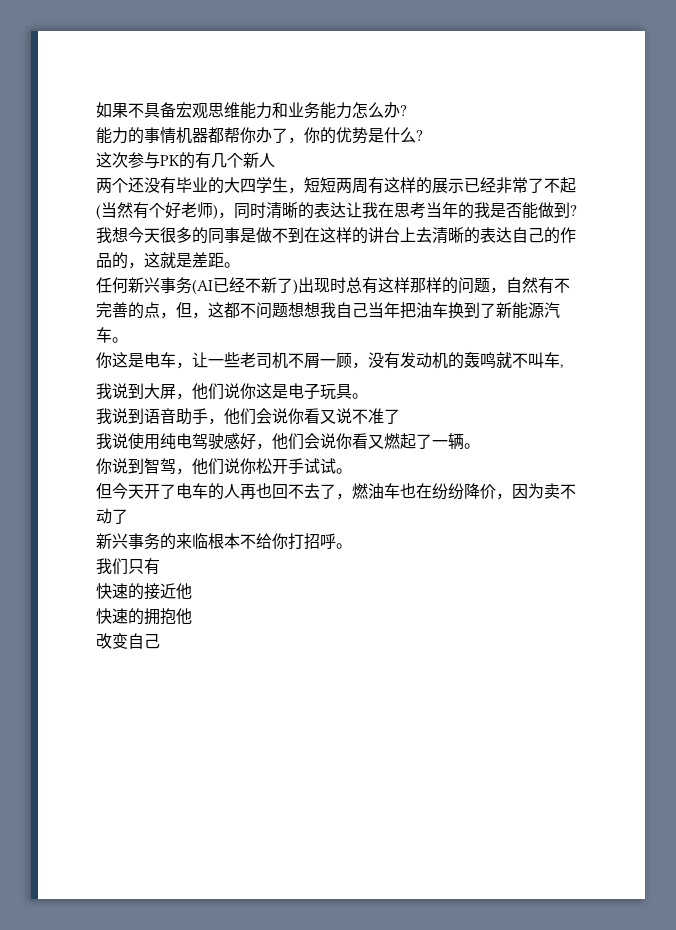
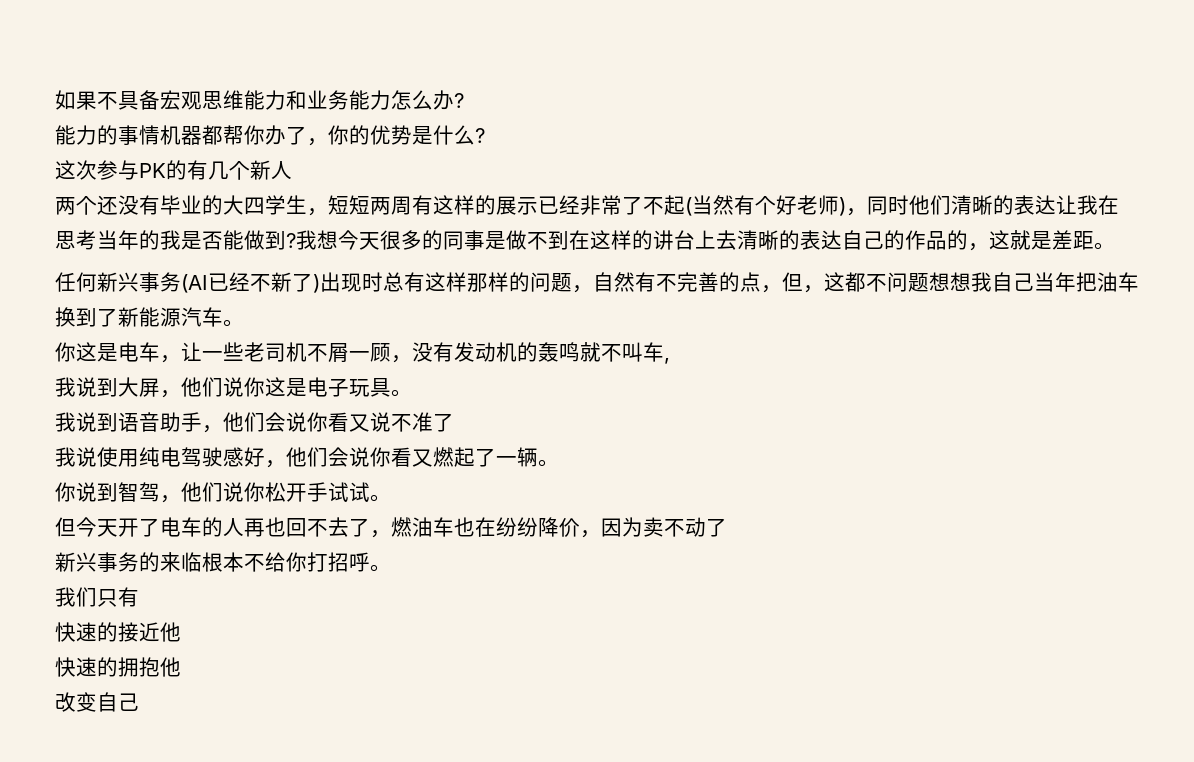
- 两个还没有毕业的大四学生，短短两周有这样的展示已经非常了不起(当然有个好老师)，同时清晰的表达让我在思考当年的我是否能做到?
+ 两个还没有毕业的大四学生，短短两周有这样的展示已经非常了不起(当然有个好老师)，同时他们清晰的表达让我在思考当年的我是否能做到?

